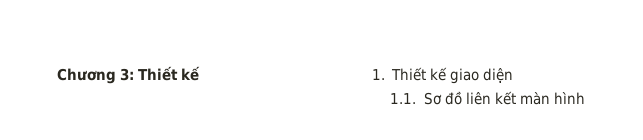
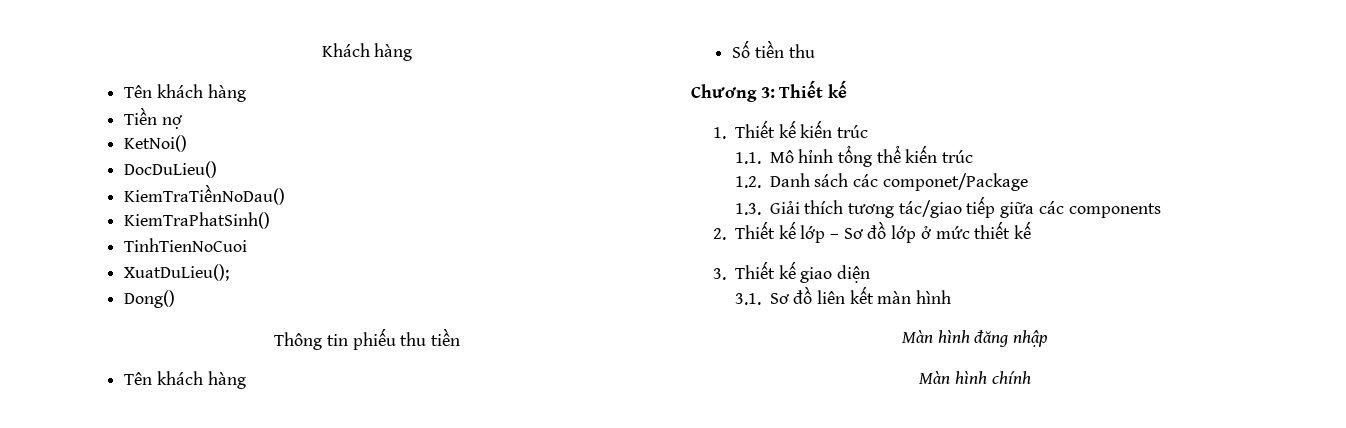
+ Khách hàng
+ Tên khách hàng
+ Tiền nợ
+ KetNoi()
+ DocDuLieu()
+ KiemTraTiềnNoDau()
+ KiemTraPhatSinh()
+ TinhTienNoCuoi
+ XuatDuLieu();
+ Dong()
+ Thông tin phiếu thu tiền
+ Tên khách hàng
+ Số tiền thu
  Chương 3: Thiết kế
- 1. Thiết kế giao diện
+ 1. Thiết kế kiến trúc
+ 1.1. Mô hỉnh tổng thể kiến trúc
+ 1.2. Danh sách các componet/Package
+ 1.3. Giải thích tương tác/giao tiếp giữa các components
+ 2. Thiết kế lớp – Sơ đồ lớp ở mức thiết kế
+ 3. Thiết kế giao diện
- 1.1. Sơ đồ liên kết màn hình
+ 3.1. Sơ đồ liên kết màn hình
+ Màn hình đăng nhập
+ Màn hình chính

